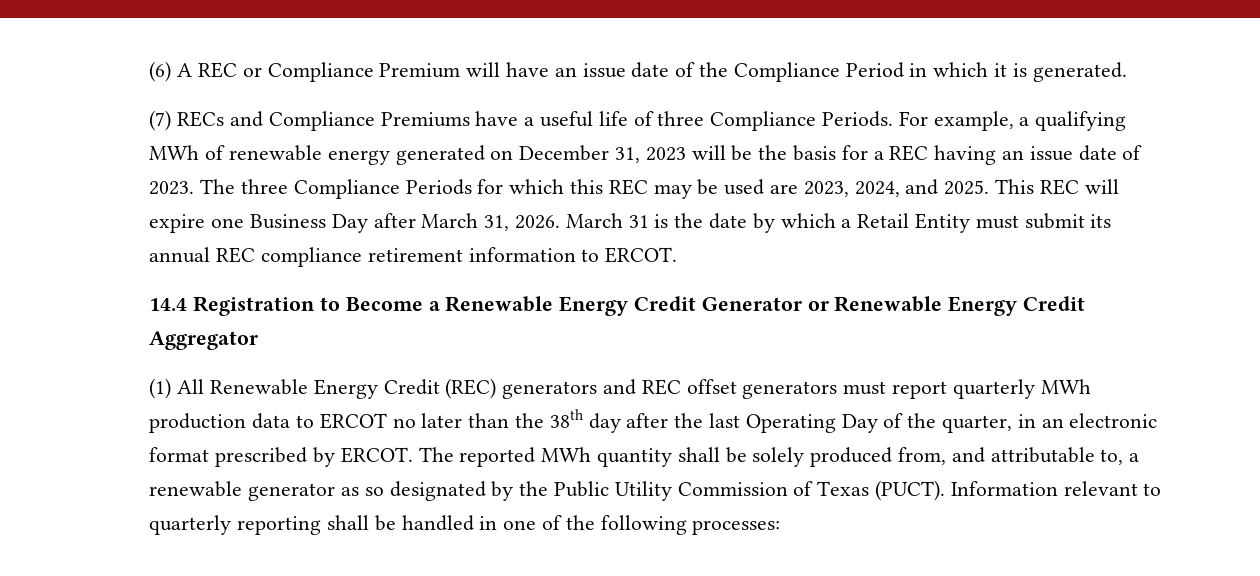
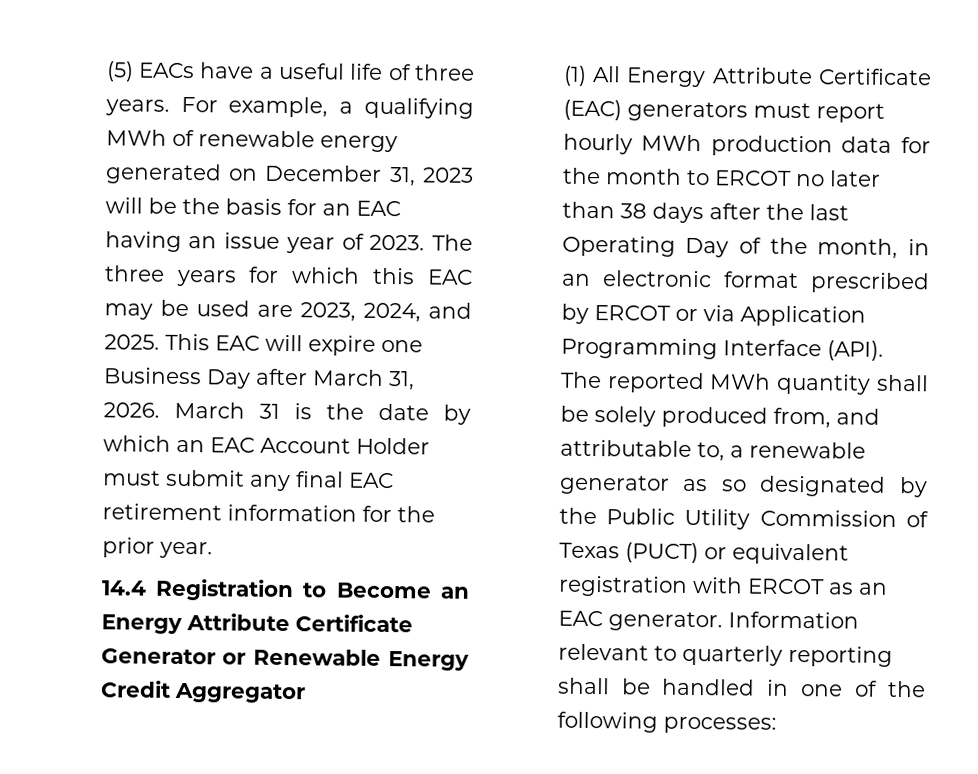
- (6) A REC or Compliance Premium will have an issue date of the Compliance Period in which it is generated.
- (7) RECs and Compliance Premiums have a useful life of three Compliance Periods.
+ (5) EACs have a useful life of three years.
- For example, a qualifying MWh of renewable energy generated on December 31, 2023 will be the basis for a REC having an issue date of 2023.
+ For example, a qualifying MWh of renewable energy generated on December 31, 2023 will be the basis for an EAC having an issue year of 2023.
- The three Compliance Periods for which this REC may be used are 2023, 2024, and 2025.
+ The three years for which this EAC may be used are 2023, 2024, and 2025.
- This REC will expire one Business Day after March 31, 2026.
+ This EAC will expire one Business Day after March 31, 2026.
- March 31 is the date by which a Retail Entity must submit its annual REC compliance retirement information to ERCOT.
+ March 31 is the date by which an EAC Account Holder must submit any final EAC retirement information for the prior year.
- 14.4 Registration to Become a Renewable Energy Credit Generator or Renewable Energy Credit Aggregator
+ 14.4 Registration to Become an Energy Attribute Certificate Generator or Renewable Energy Credit Aggregator
- (1) All Renewable Energy Credit (REC) generators and REC offset generators must report quarterly MWh production data to ERCOT no later than the 38th day after the last Operating Day of the quarter, in an electronic format prescribed by ERCOT.
+ (1) All Energy Attribute Certificate (EAC) generators must report hourly MWh production data for the month to ERCOT no later than 38 days after the last Operating Day of the month, in an electronic format prescribed by ERCOT or via Application Programming Interface (API).
- The reported MWh quantity shall be solely produced from, and attributable to, a renewable generator as so designated by the Public Utility Commission of Texas (PUCT).
+ The reported MWh quantity shall be solely produced from, and attributable to, a renewable generator as so designated by the Public Utility Commission of Texas (PUCT) or equivalent registration with ERCOT as an EAC generator.

